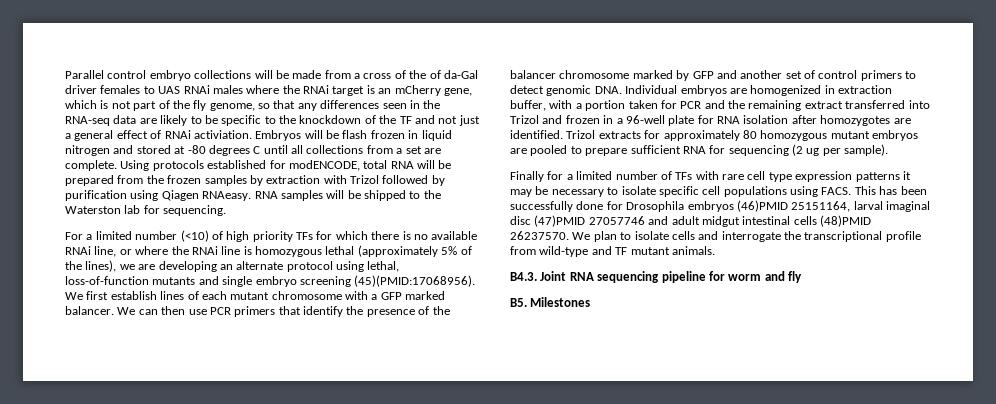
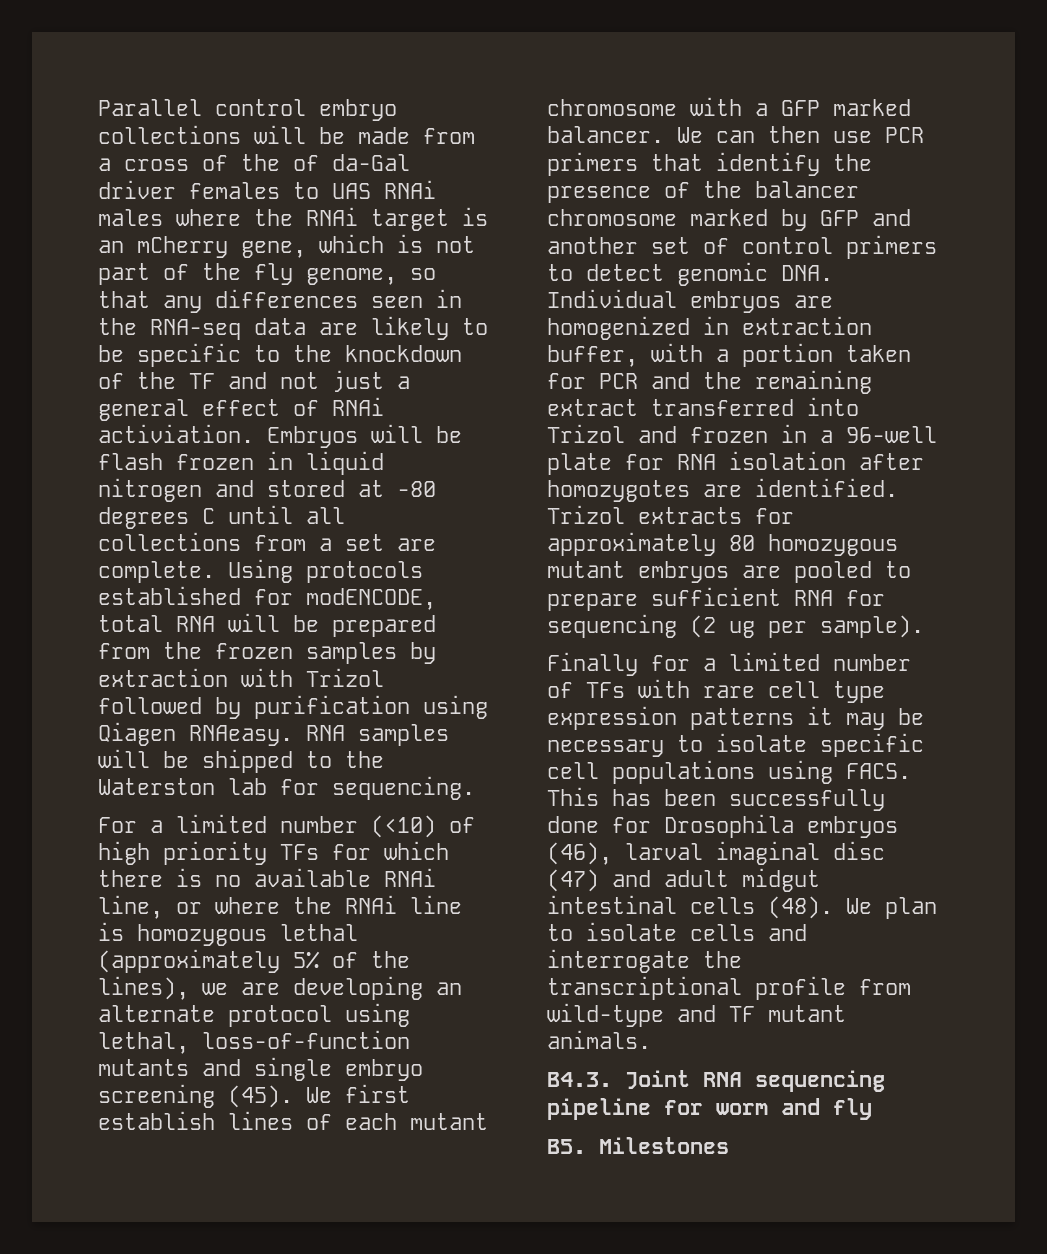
- For a limited number (<10) of high priority TFs for which there is no available RNAi line, or where the RNAi line is homozygous lethal (approximately 5% of the lines), we are developing an alternate protocol using lethal, loss-of-function mutants and single embryo screening (45)(PMID:17068956).
+ For a limited number (<10) of high priority TFs for which there is no available RNAi line, or where the RNAi line is homozygous lethal (approximately 5% of the lines), we are developing an alternate protocol using lethal, loss-of-function mutants and single embryo screening (45).
- This has been successfully done for Drosophila embryos (46)PMID 25151164, larval imaginal disc (47)PMID 27057746 and adult midgut intestinal cells (48)PMID 26237570.
+ This has been successfully done for Drosophila embryos (46), larval imaginal disc (47) and adult midgut intestinal cells (48).

